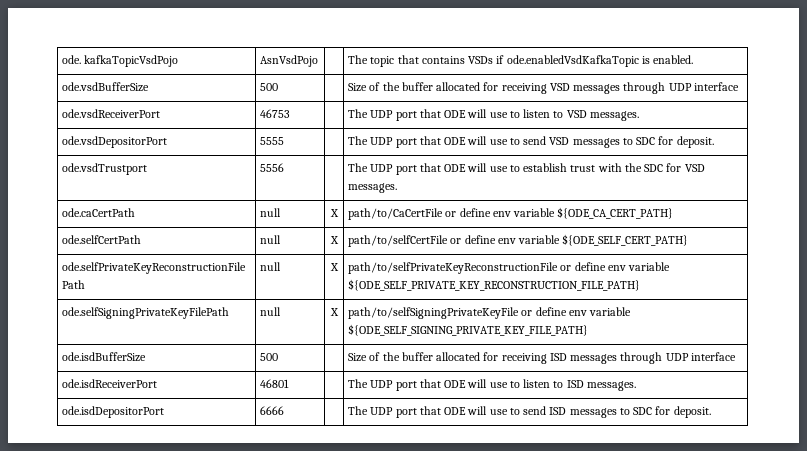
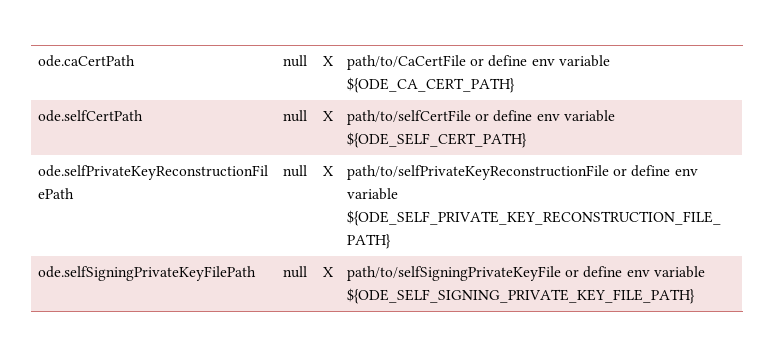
- ode. kafkaTopicVsdPojo | AsnVsdPojo | | The topic that contains VSDs if ode.enabledVsdKafkaTopic is enabled.
- ode.vsdBufferSize | 500 | | Size of the buffer allocated for receiving VSD messages through UDP interface
- ode.vsdReceiverPort | 46753 | | The UDP port that ODE will use to listen to VSD messages.
- ode.vsdDepositorPort | 5555 | | The UDP port that ODE will use to send VSD messages to SDC for deposit.
- ode.vsdTrustport | 5556 | | The UDP port that ODE will use to establish trust with the SDC for VSD messages.
- ode.isdBufferSize | 500 | | Size of the buffer allocated for receiving ISD messages through UDP interface
- ode.isdReceiverPort | 46801 | | The UDP port that ODE will use to listen to ISD messages.
- ode.isdDepositorPort | 6666 | | The UDP port that ODE will use to send ISD messages to SDC for deposit.

